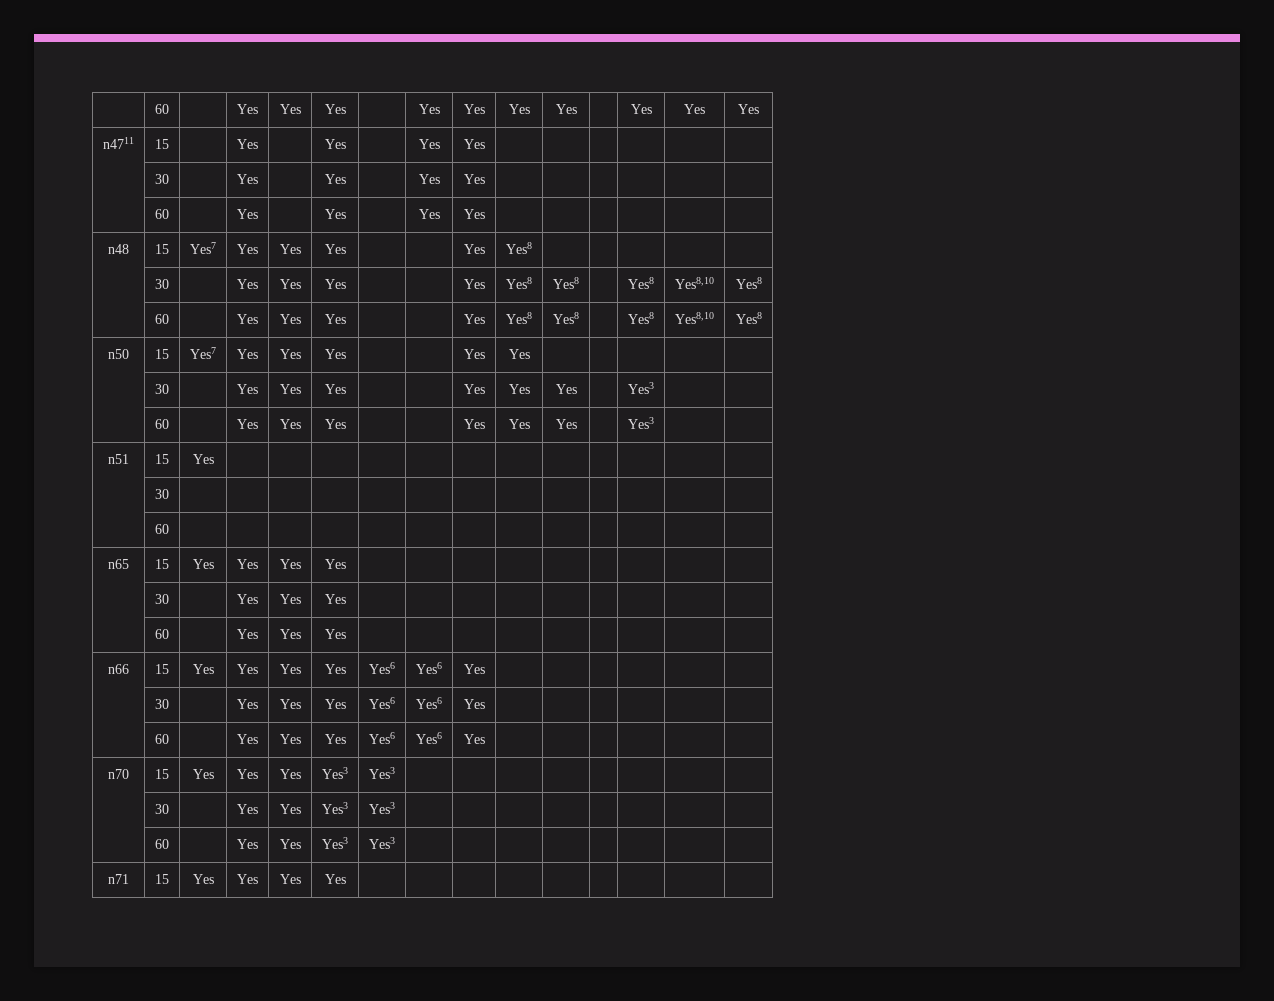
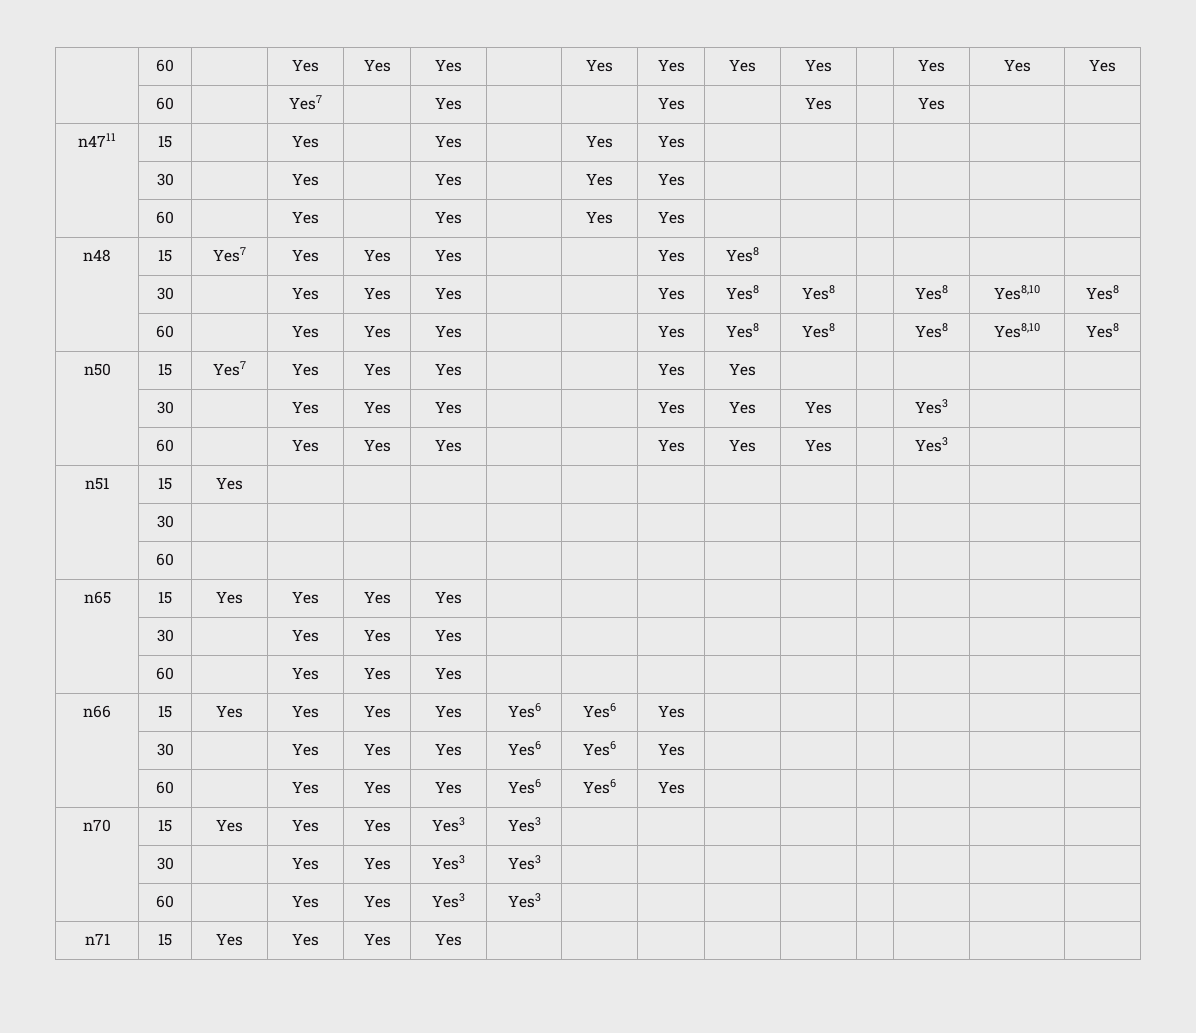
+ | 60 | | Yes7 | | Yes | | | Yes | | Yes | | Yes | |

